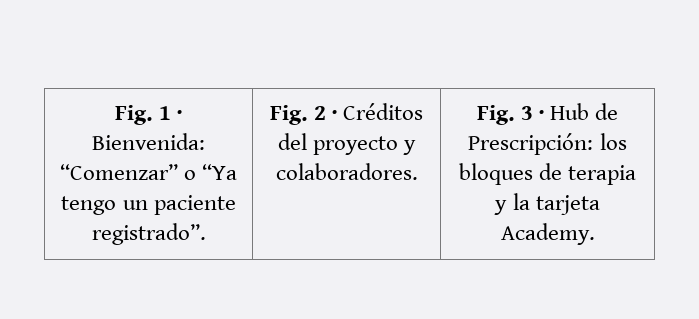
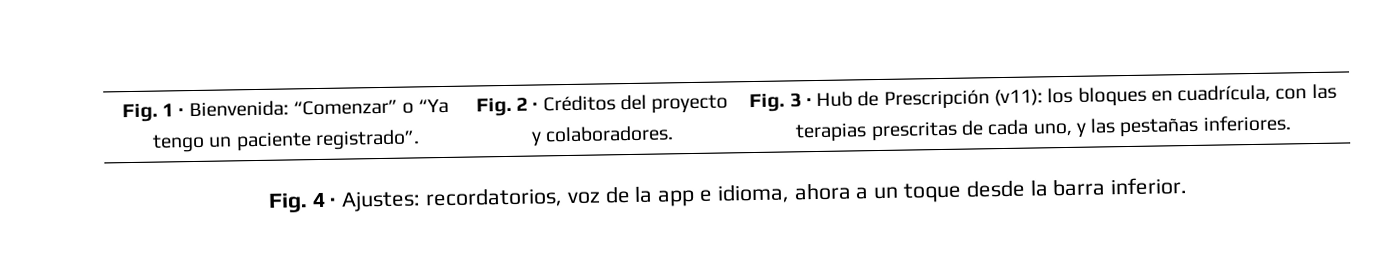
- Fig. 3 · Hub de Prescripción: los bloques de terapia y la tarjeta Academy.
+ Fig. 3 · Hub de Prescripción (v11): los bloques en cuadrícula, con las terapias prescritas de cada uno, y las pestañas inferiores.
+ Fig. 4 · Ajustes: recordatorios, voz de la app e idioma, ahora a un toque desde la barra inferior.

